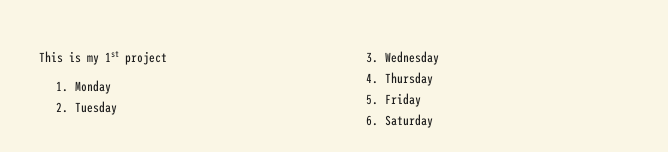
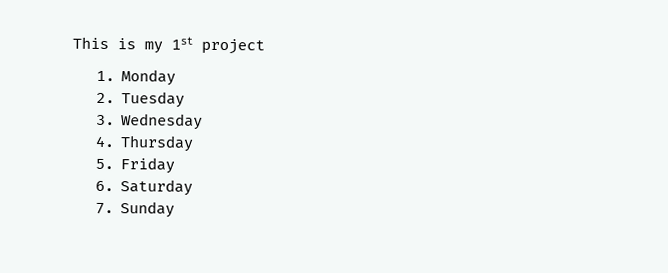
+ 7. Sunday

